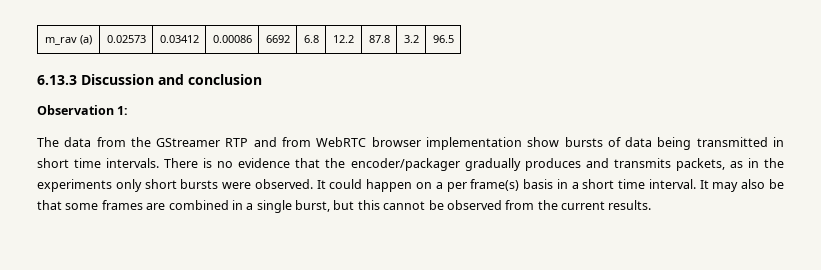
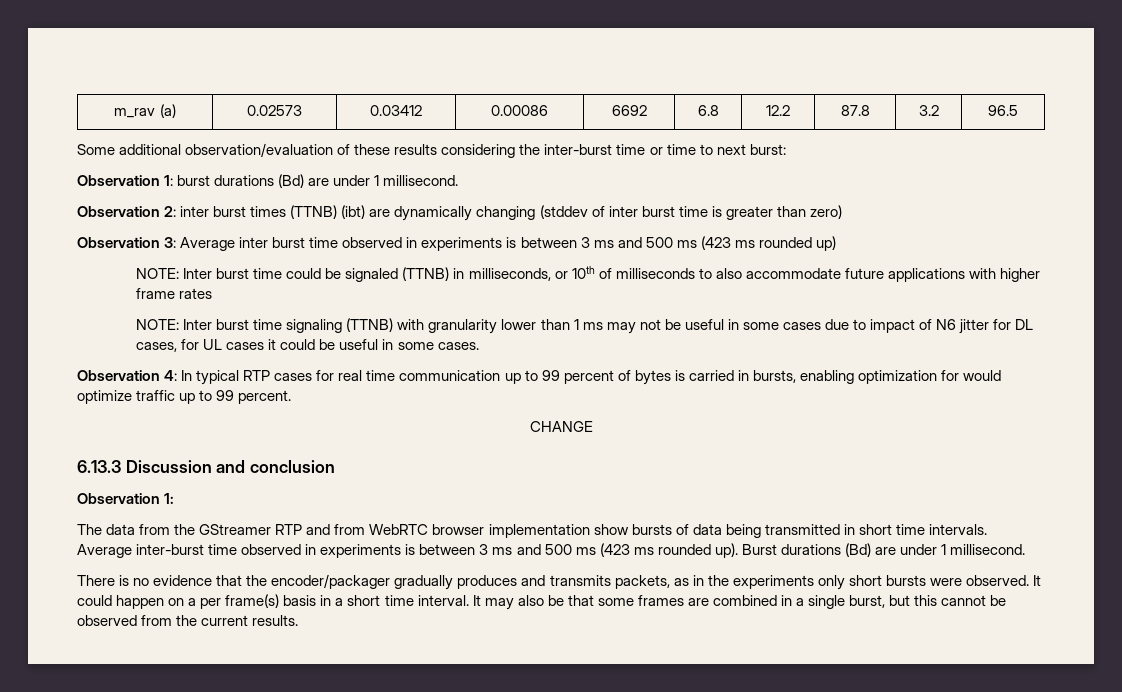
+ Some additional observation/evaluation of these results considering the inter-burst time or time to next burst:
+ Observation 1: burst durations (Bd) are under 1 millisecond.
+ Observation 2: inter burst times (TTNB) (ibt) are dynamically changing (stddev of inter burst time is greater than zero)
+ Observation 3: Average inter burst time observed in experiments is between 3 ms and 500 ms (423 ms rounded up)
+ NOTE: Inter burst time could be signaled (TTNB) in milliseconds, or 10th of milliseconds to also accommodate future applications with higher frame rates
+ NOTE: Inter burst time signaling (TTNB) with granularity lower than 1 ms may not be useful in some cases due to impact of N6 jitter for DL cases, for UL cases it could be useful in some cases.
+ Observation 4: In typical RTP cases for real time communication up to 99 percent of bytes is carried in bursts, enabling optimization for would optimize traffic up to 99 percent.
+ CHANGE
- The data from the GStreamer RTP and from WebRTC browser implementation show bursts of data being transmitted in short time intervals. There is no evidence that the encoder/packager gradually produces and transmits packets, as in the experiments only short bursts were observed.
+ The data from the GStreamer RTP and from WebRTC browser implementation show bursts of data being transmitted in short time intervals. Average inter-burst time observed in experiments is between 3 ms and 500 ms (423 ms rounded up). Burst durations (Bd) are under 1 millisecond.
+ There is no evidence that the encoder/packager gradually produces and transmits packets, as in the experiments only short bursts were observed.

